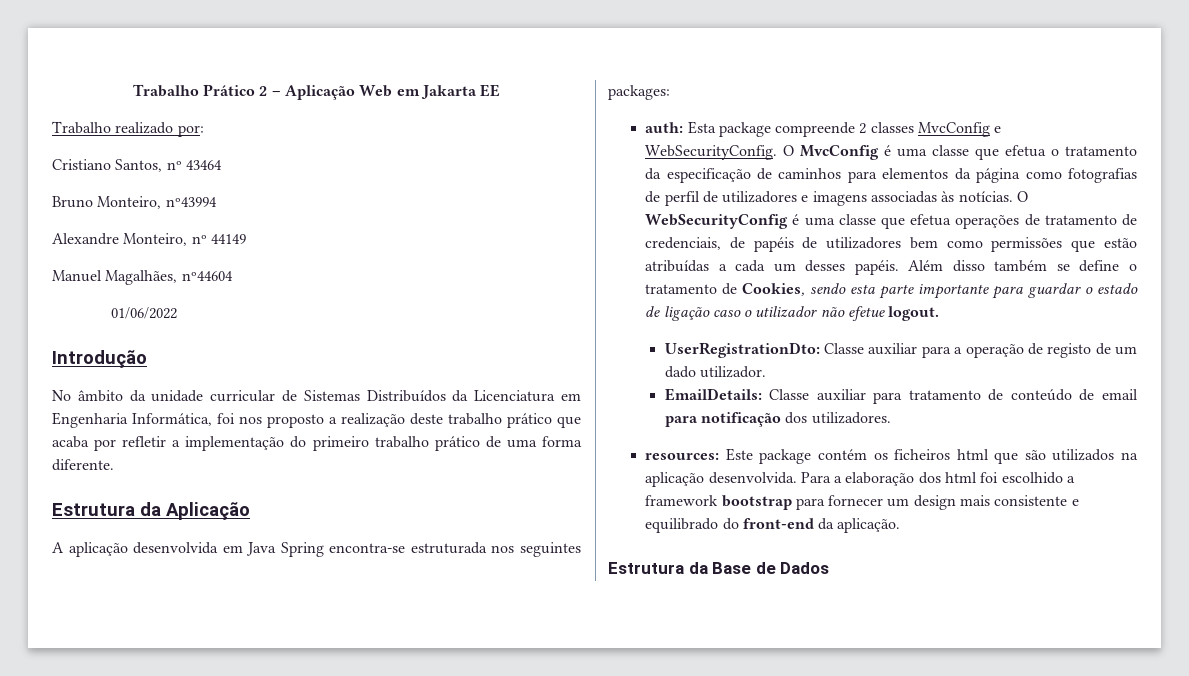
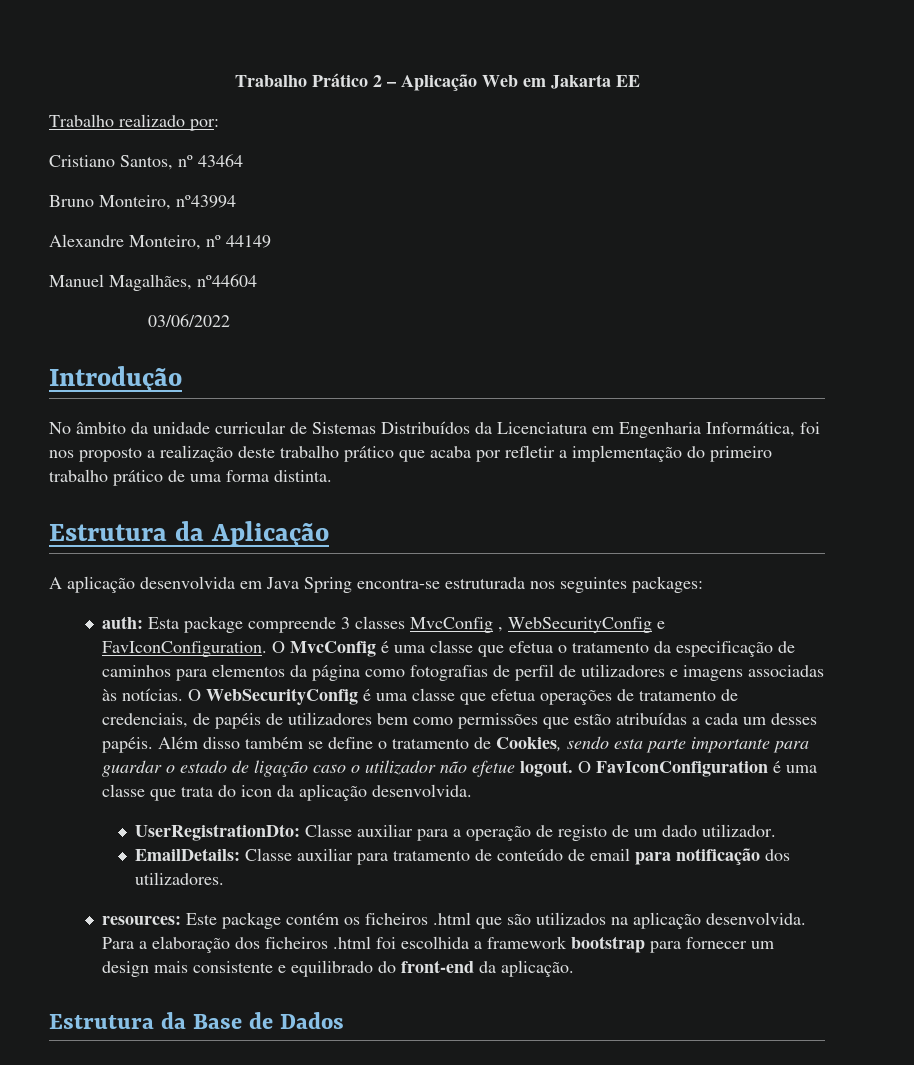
- 01/06/2022
+ 03/06/2022
- No âmbito da unidade curricular de Sistemas Distribuídos da Licenciatura em Engenharia Informática, foi nos proposto a realização deste trabalho prático que acaba por refletir a implementação do primeiro trabalho prático de uma forma diferente.
+ No âmbito da unidade curricular de Sistemas Distribuídos da Licenciatura em Engenharia Informática, foi nos proposto a realização deste trabalho prático que acaba por refletir a implementação do primeiro trabalho prático de uma forma distinta.
- auth: Esta package compreende 2 classes MvcConfig e WebSecurityConfig.
+ auth: Esta package compreende 3 classes MvcConfig , WebSecurityConfig e FavIconConfiguration.
+ O FavIconConfiguration é uma classe que trata do icon da aplicação desenvolvida.
- resources: Este package contém os ficheiros html que são utilizados na aplicação desenvolvida.
+ resources: Este package contém os ficheiros .html que são utilizados na aplicação desenvolvida.
- Para a elaboração dos html foi escolhido a framework bootstrap para fornecer um design mais consistente e equilibrado do front-end da aplicação.
+ Para a elaboração dos ficheiros .html foi escolhida a framework bootstrap para fornecer um design mais consistente e equilibrado do front-end da aplicação.

